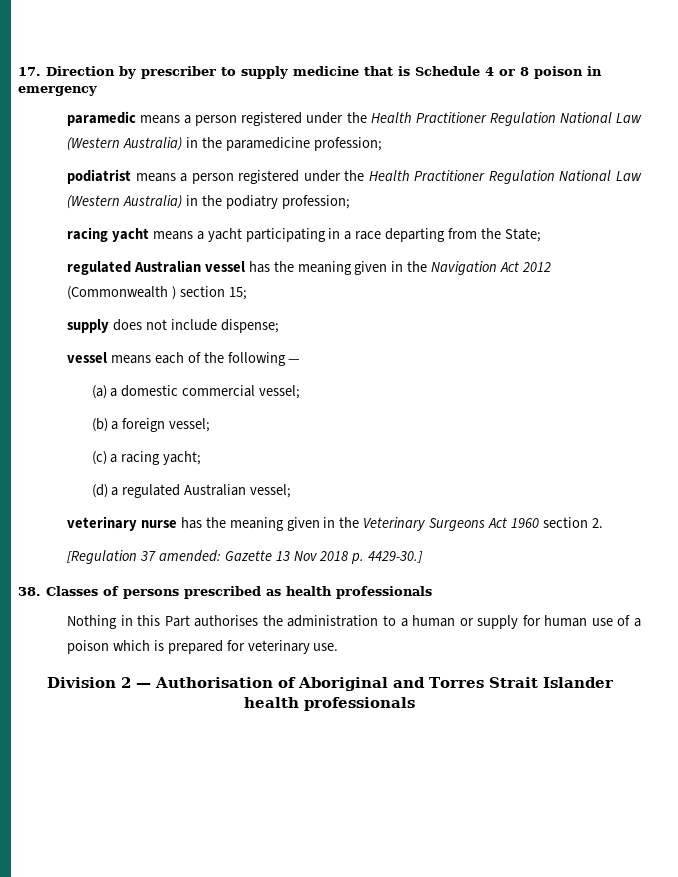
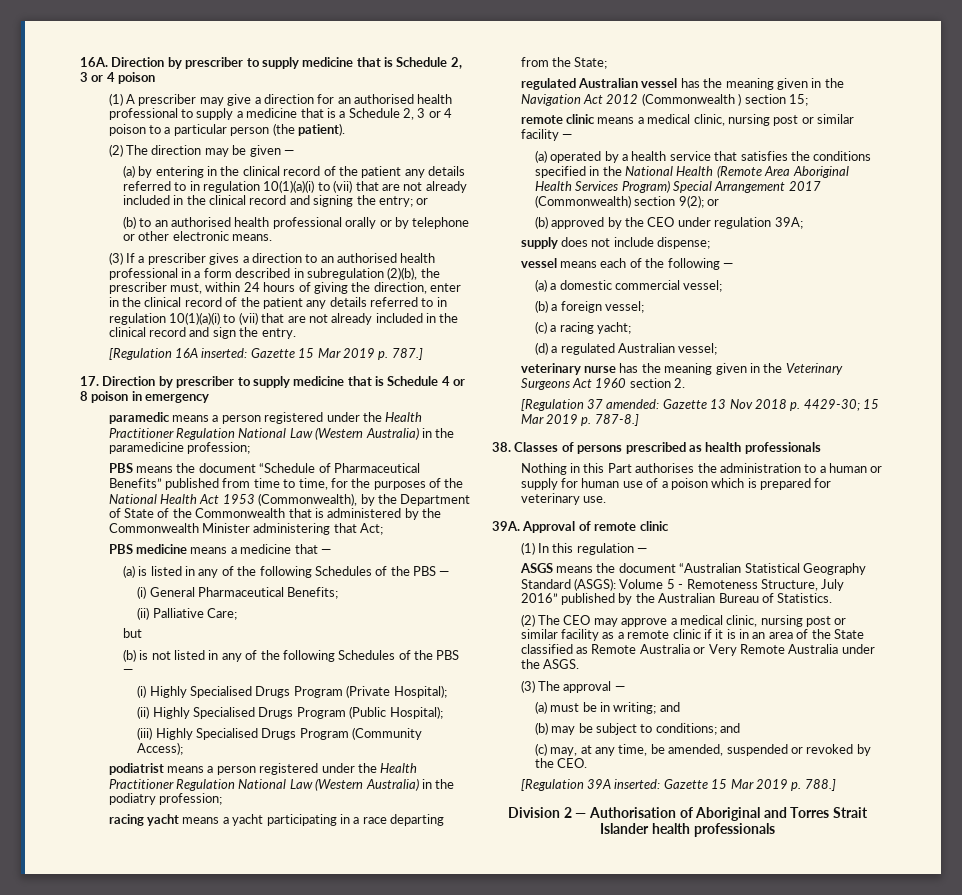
+ 16A. Direction by prescriber to supply medicine that is Schedule 2, 3 or 4 poison
+ (1) A prescriber may give a direction for an authorised health professional to supply a medicine that is a Schedule 2, 3 or 4 poison to a particular person (the patient).
+ (2) The direction may be given —
+ (a) by entering in the clinical record of the patient any details referred to in regulation 10(1)(a)(i) to (vii) that are not already included in the clinical record and signing the entry; or
+ (b) to an authorised health professional orally or by telephone or other electronic means.
+ (3) If a prescriber gives a direction to an authorised health professional in a form described in subregulation (2)(b), the prescriber must, within 24 hours of giving the direction, enter in the clinical record of the patient any details referred to in regulation 10(1)(a)(i) to (vii) that are not already included in the clinical record and sign the entry.
+ [Regulation 16A inserted: Gazette 15 Mar 2019 p. 787.]
+ PBS means the document “Schedule of Pharmaceutical Benefits” published from time to time, for the purposes of the National Health Act 1953 (Commonwealth), by the Department of State of the Commonwealth that is administered by the Commonwealth Minister administering that Act;
+ PBS medicine means a medicine that —
+ (a) is listed in any of the following Schedules of the PBS —
+ (i) General Pharmaceutical Benefits;
+ (ii) Palliative Care;
+ but
+ (b) is not listed in any of the following Schedules of the PBS —
+ (i) Highly Specialised Drugs Program (Private Hospital);
+ (ii) Highly Specialised Drugs Program (Public Hospital);
+ (iii) Highly Specialised Drugs Program (Community Access);
+ remote clinic means a medical clinic, nursing post or similar facility —
+ (a) operated by a health service that satisfies the conditions specified in the National Health (Remote Area Aboriginal Health Services Program) Special Arrangement 2017 (Commonwealth) section 9(2); or
+ (b) approved by the CEO under regulation 39A;
- [Regulation 37 amended: Gazette 13 Nov 2018 p. 4429-30.]
+ [Regulation 37 amended: Gazette 13 Nov 2018 p. 4429-30; 15 Mar 2019 p. 787-8.]
+ 39A. Approval of remote clinic
+ (1) In this regulation —
+ ASGS means the document “Australian Statistical Geography Standard (ASGS): Volume 5 - Remoteness Structure, July 2016” published by the Australian Bureau of Statistics.
+ (2) The CEO may approve a medical clinic, nursing post or similar facility as a remote clinic if it is in an area of the State classified as Remote Australia or Very Remote Australia under the ASGS.
+ (3) The approval —
+ (a) must be in writing; and
+ (b) may be subject to conditions; and
+ (c) may, at any time, be amended, suspended or revoked by the CEO.
+ [Regulation 39A inserted: Gazette 15 Mar 2019 p. 788.]

